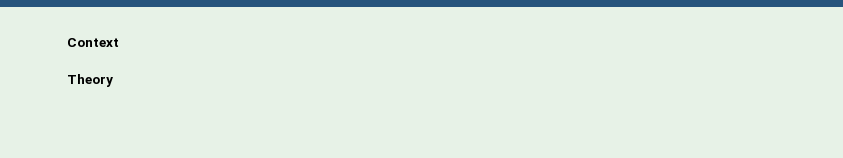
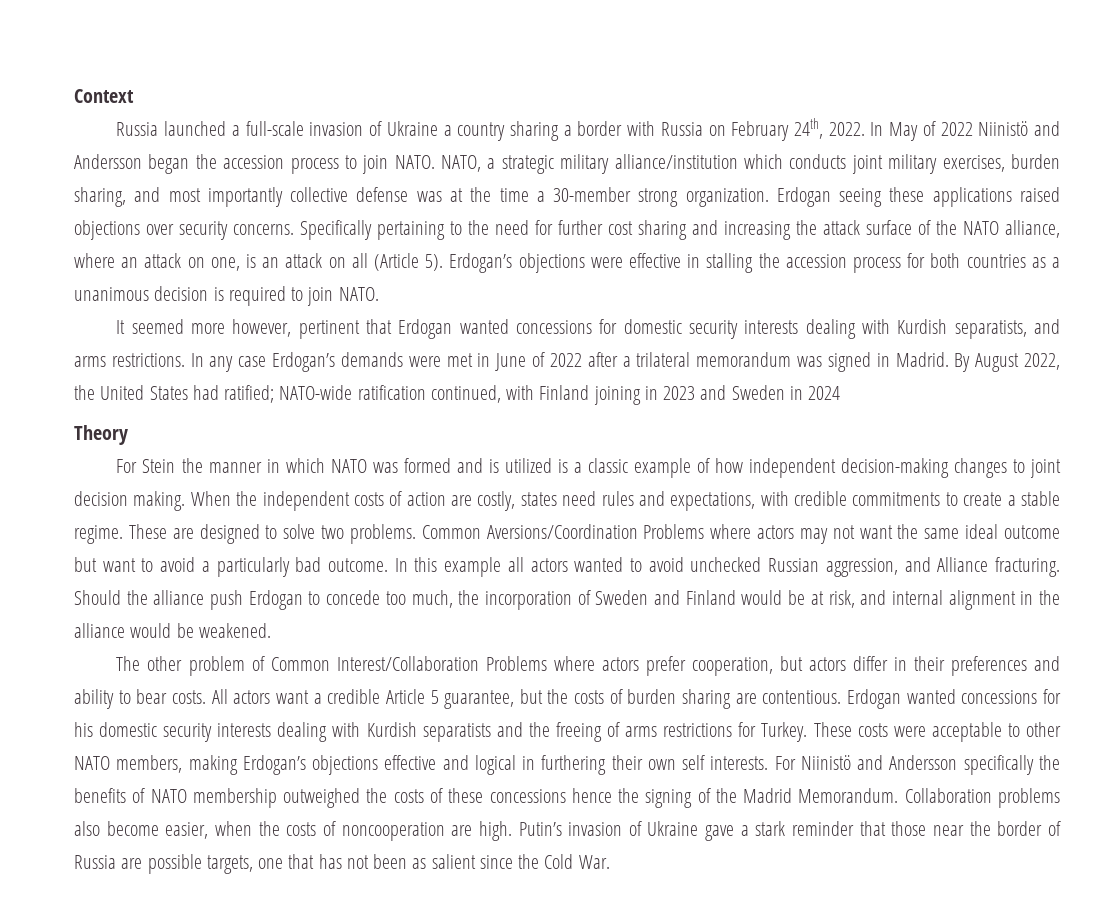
+ Russia launched a full-scale invasion of Ukraine a country sharing a border with Russia on February 24th, 2022. In May of 2022 Niinistö and Andersson began the accession process to join NATO. NATO, a strategic military alliance/institution which conducts joint military exercises, burden sharing, and most importantly collective defense was at the time a 30-member strong organization. Erdogan seeing these applications raised objections over security concerns. Specifically pertaining to the need for further cost sharing and increasing the attack surface of the NATO alliance, where an attack on one, is an attack on all (Article 5). Erdogan’s objections were effective in stalling the accession process for both countries as a unanimous decision is required to join NATO.
+ It seemed more however, pertinent that Erdogan wanted concessions for domestic security interests dealing with Kurdish separatists, and arms restrictions. In any case Erdogan’s demands were met in June of 2022 after a trilateral memorandum was signed in Madrid. By August 2022, the United States had ratified; NATO-wide ratification continued, with Finland joining in 2023 and Sweden in 2024
  Theory
+ For Stein the manner in which NATO was formed and is utilized is a classic example of how independent decision-making changes to joint decision making. When the independent costs of action are costly, states need rules and expectations, with credible commitments to create a stable regime. These are designed to solve two problems. Common Aversions/Coordination Problems where actors may not want the same ideal outcome but want to avoid a particularly bad outcome. In this example all actors wanted to avoid unchecked Russian aggression, and Alliance fracturing. Should the alliance push Erdogan to concede too much, the incorporation of Sweden and Finland would be at risk, and internal alignment in the alliance would be weakened.
+ The other problem of Common Interest/Collaboration Problems where actors prefer cooperation, but actors differ in their preferences and ability to bear costs. All actors want a credible Article 5 guarantee, but the costs of burden sharing are contentious. Erdogan wanted concessions for his domestic security interests dealing with Kurdish separatists and the freeing of arms restrictions for Turkey. These costs were acceptable to other NATO members, making Erdogan’s objections effective and logical in furthering their own self interests. For Niinistö and Andersson specifically the benefits of NATO membership outweighed the costs of these concessions hence the signing of the Madrid Memorandum. Collaboration problems also become easier, when the costs of noncooperation are high. Putin’s invasion of Ukraine gave a stark reminder that those near the border of Russia are possible targets, one that has not been as salient since the Cold War.

